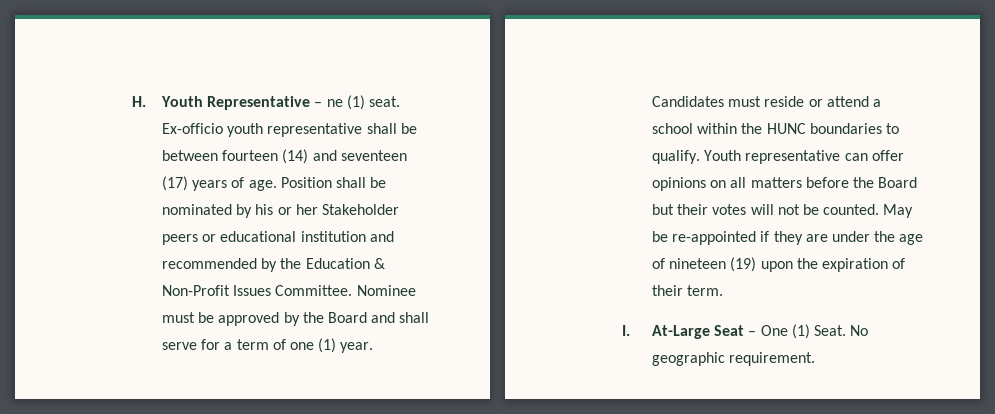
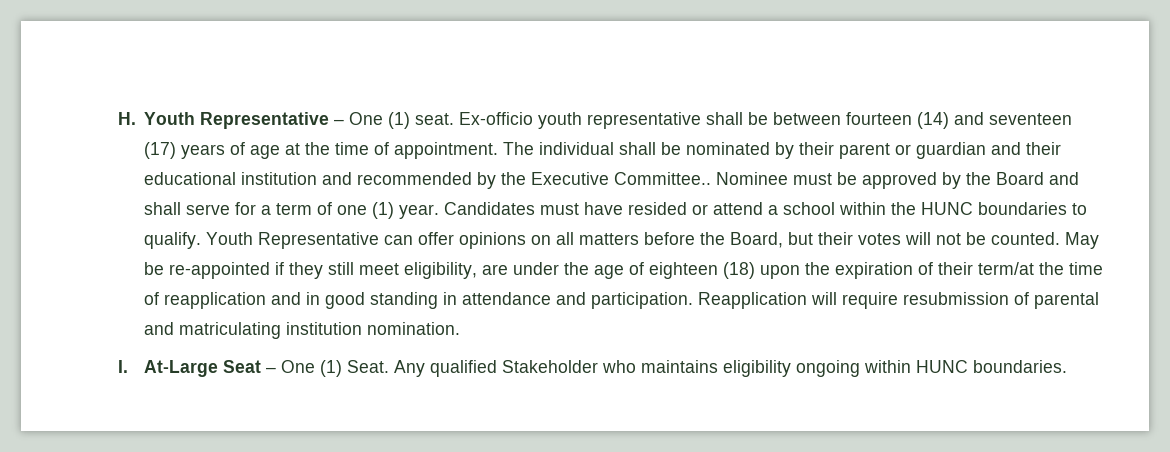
- H. Youth Representative – ne (1) seat.
+ H. Youth Representative – One (1) seat.
- Ex-officio youth representative shall be between fourteen (14) and seventeen (17) years of age. Position shall be nominated by his or her Stakeholder peers or educational institution and recommended by the Education & Non-Profit Issues Committee.
+ Ex-officio youth representative shall be between fourteen (14) and seventeen (17) years of age at the time of appointment. The individual shall be nominated by their parent or guardian and their educational institution and recommended by the Executive Committee..
- Candidates must reside or attend a school within the HUNC boundaries to qualify.
+ Candidates must have resided or attend a school within the HUNC boundaries to qualify.
- Youth representative can offer opinions on all matters before the Board but their votes will not be counted.
+ Youth Representative can offer opinions on all matters before the Board, but their votes will not be counted.
- May be re-appointed if they are under the age of nineteen (19) upon the expiration of their term.
+ May be re-appointed if they still meet eligibility, are under the age of eighteen (18) upon the expiration of their term/at the time of reapplication and in good standing in attendance and participation. Reapplication will require resubmission of parental and matriculating institution nomination.
- No geographic requirement.
+ Any qualified Stakeholder who maintains eligibility ongoing within HUNC boundaries.

